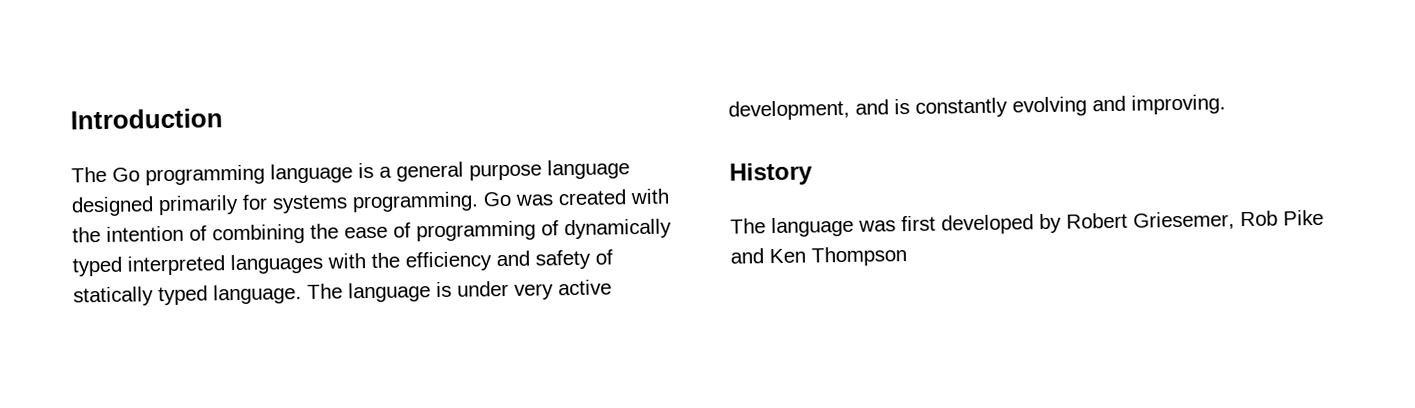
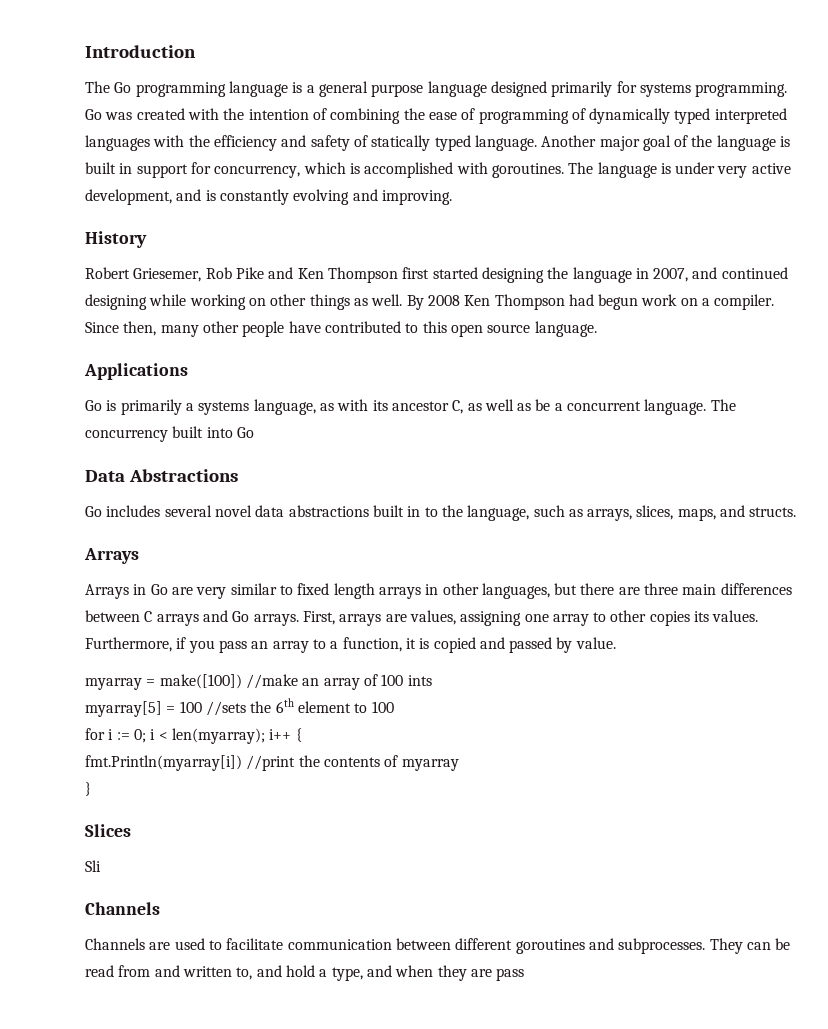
+ Another major goal of the language is built in support for concurrency, which is accomplished with goroutines.
- The language was first developed by Robert Griesemer, Rob Pike and Ken Thompson
+ Robert Griesemer, Rob Pike and Ken Thompson first started designing the language in 2007, and continued designing while working on other things as well. By 2008 Ken Thompson had begun work on a compiler. Since then, many other people have contributed to this open source language.
+ Applications
+ Go is primarily a systems language, as with its ancestor C, as well as be a concurrent language. The concurrency built into Go
+ Data Abstractions
+ Go includes several novel data abstractions built in to the language, such as arrays, slices, maps, and structs.
+ Arrays
+ Arrays in Go are very similar to fixed length arrays in other languages, but there are three main differences between C arrays and Go arrays. First, arrays are values, assigning one array to other copies its values. Furthermore, if you pass an array to a function, it is copied and passed by value.
+ myarray = make([100]) //make an array of 100 ints
+ myarray[5] = 100 //sets the 6th element to 100
+ for i := 0; i < len(myarray); i++ {
+ fmt.Println(myarray[i]) //print the contents of myarray
+ }
+ Slices
+ Sli
+ Channels
+ Channels are used to facilitate communication between different goroutines and subprocesses. They can be read from and written to, and hold a type, and when they are pass

